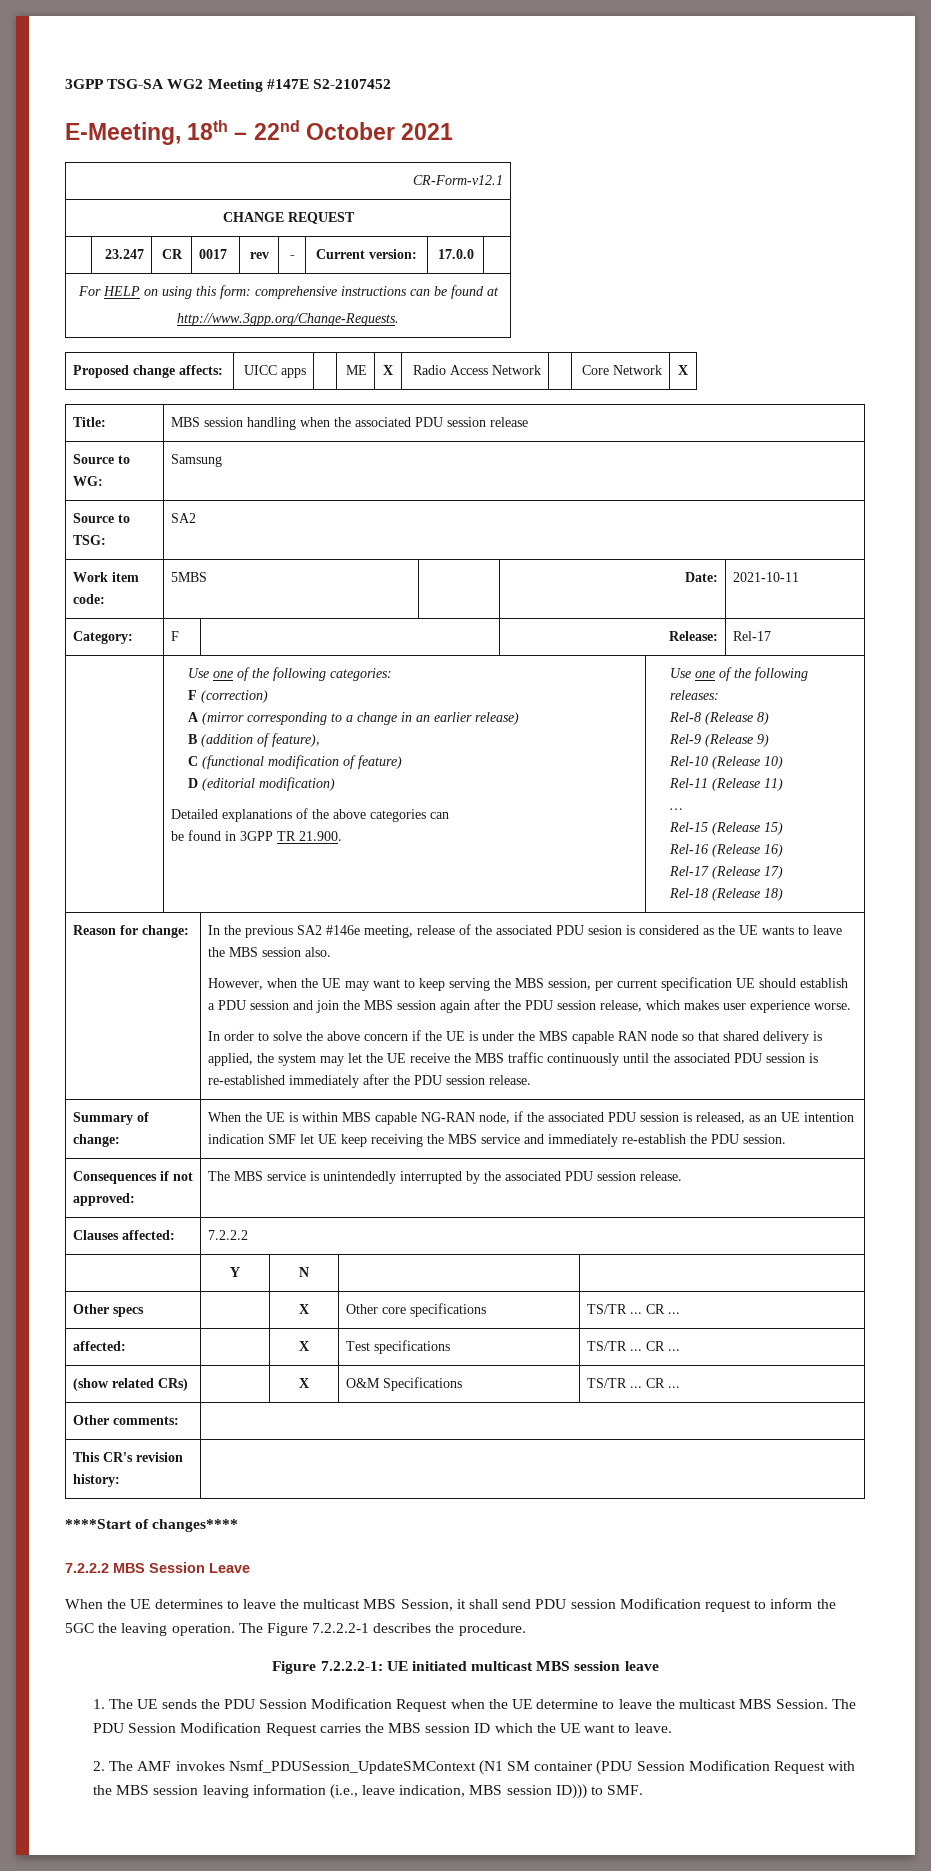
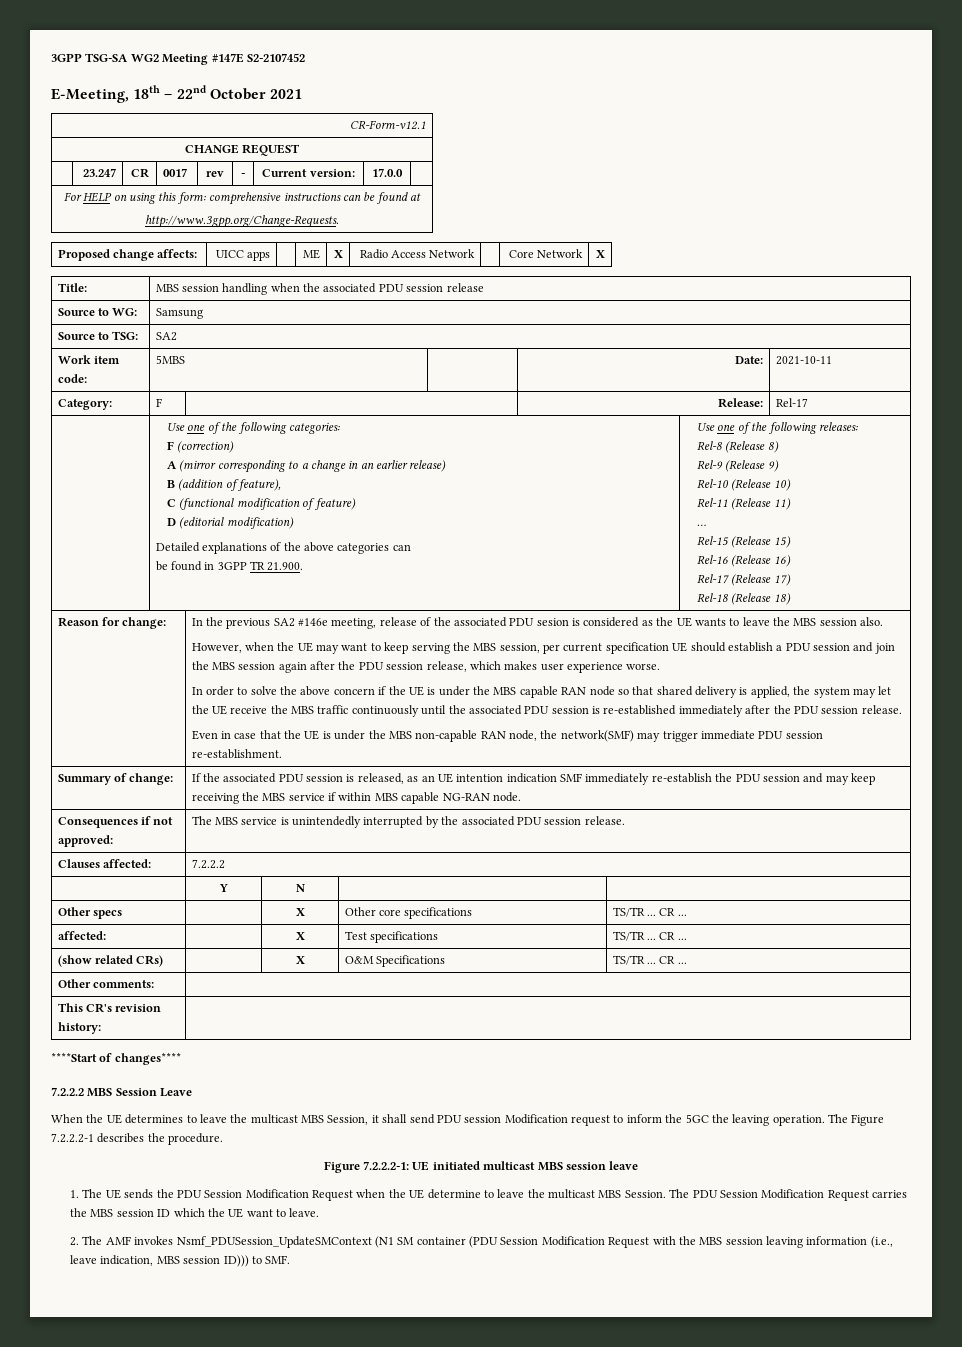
- Summary of change: | When the UE is within MBS capable NG-RAN node, if the associated PDU session is released, as an UE intention indication SMF let UE keep receiving the MBS service and immediately re-establish the PDU session.
+ Even in case that the UE is under the MBS non-capable RAN node, the network(SMF) may trigger immediate PDU session re-establishment.
+ Summary of change: | If the associated PDU session is released, as an UE intention indication SMF immediately re-establish the PDU session and may keep receiving the MBS service if within MBS capable NG-RAN node.

